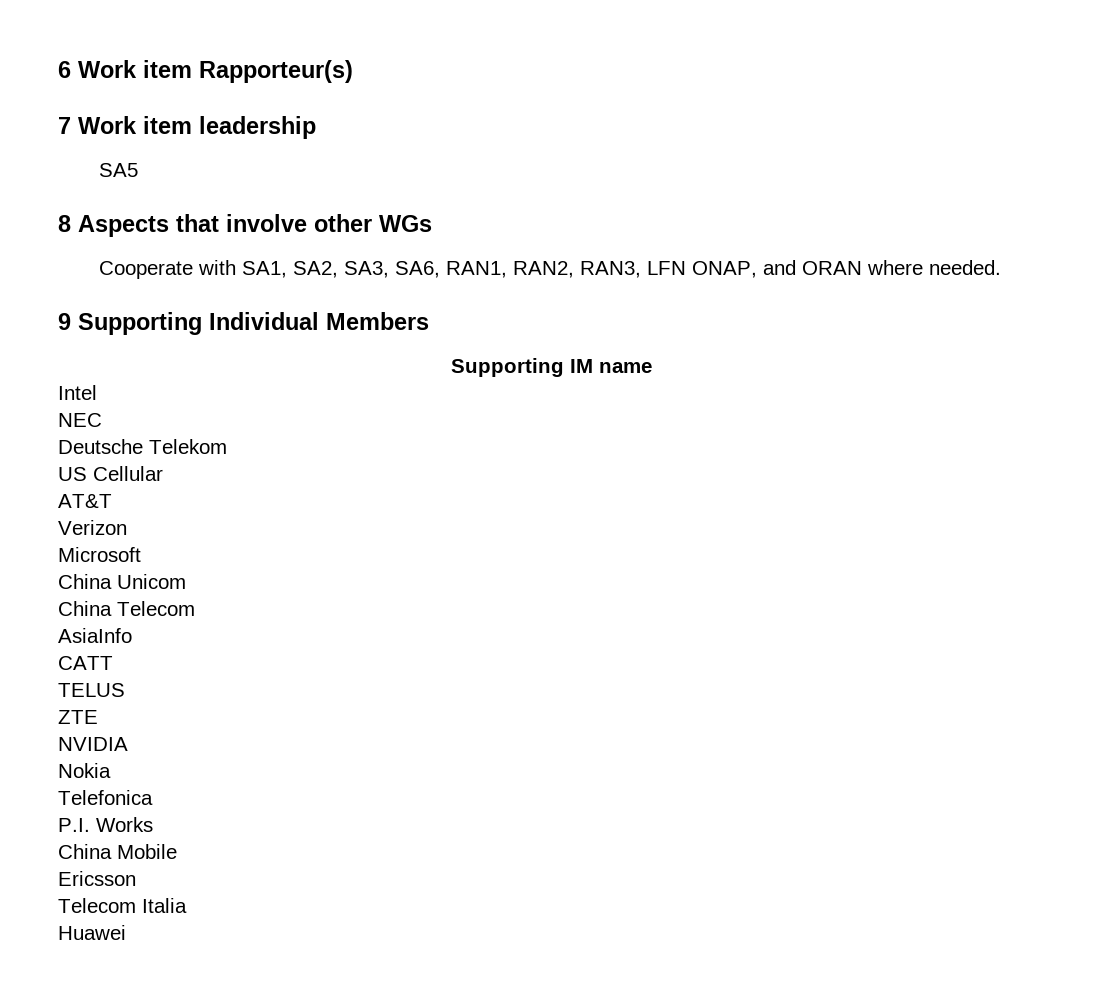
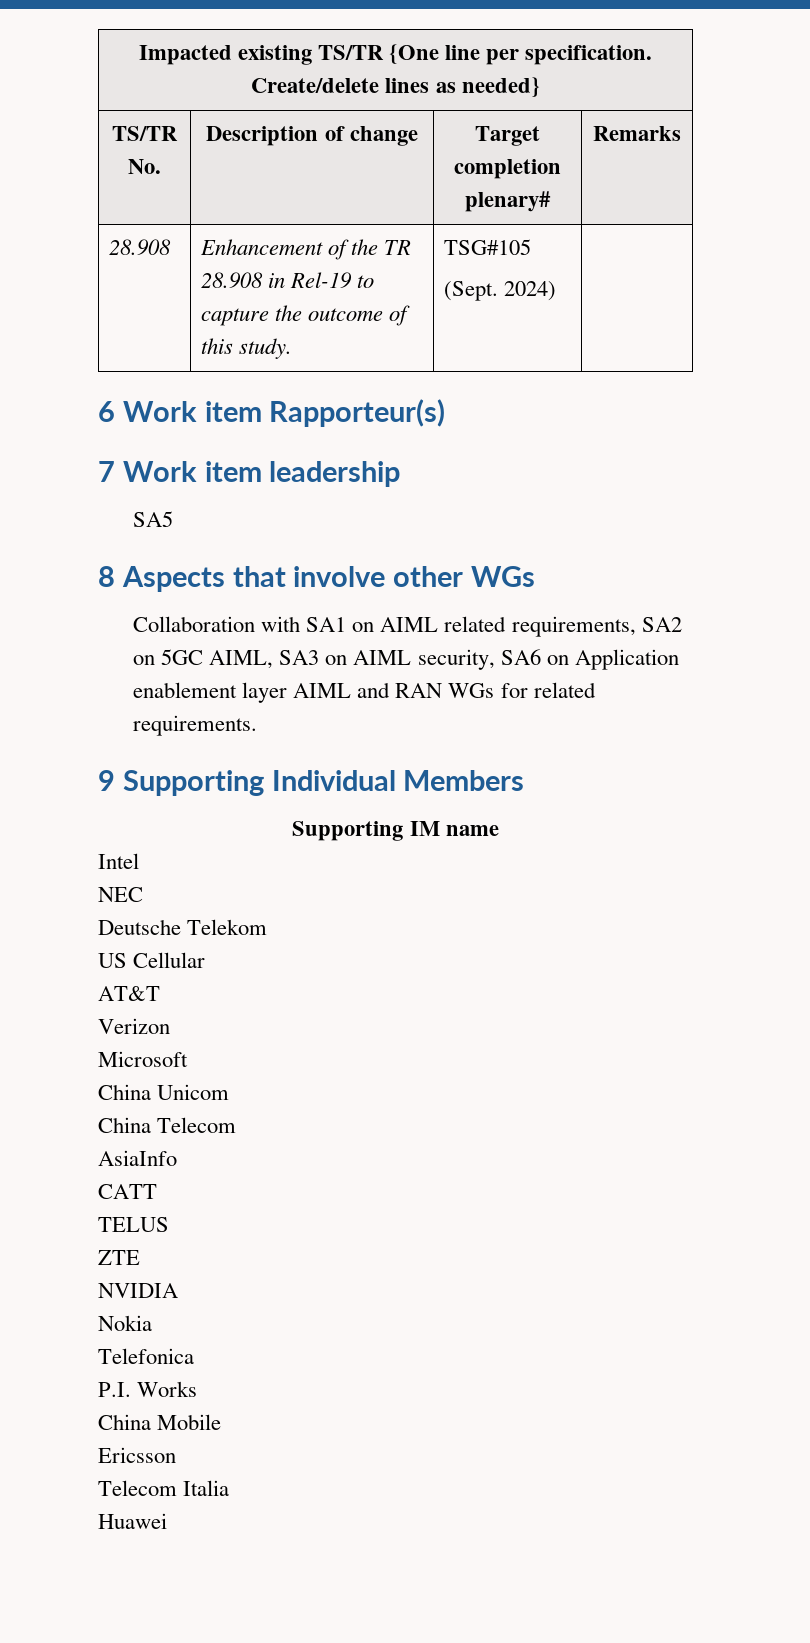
+ Impacted existing TS/TR {One line per specification. Create/delete lines as needed}
+ TS/TR No. | Description of change | Target completion plenary# | Remarks
+ 28.908 | Enhancement of the TR 28.908 in Rel-19 to capture the outcome of this study. | TSG#105
+ (Sept. 2024) |
- Cooperate with SA1, SA2, SA3, SA6, RAN1, RAN2, RAN3, LFN ONAP, and ORAN where needed.
+ Collaboration with SA1 on AIML related requirements, SA2 on 5GC AIML, SA3 on AIML security, SA6 on Application enablement layer AIML and RAN WGs for related requirements.

